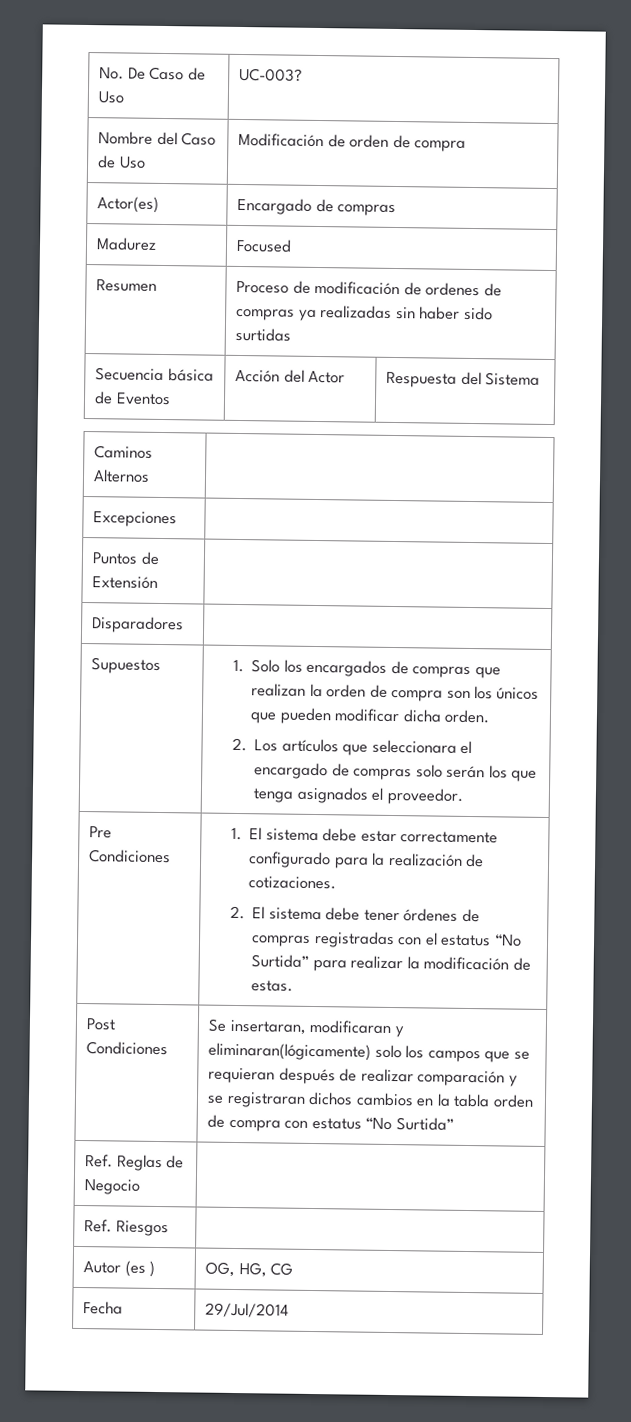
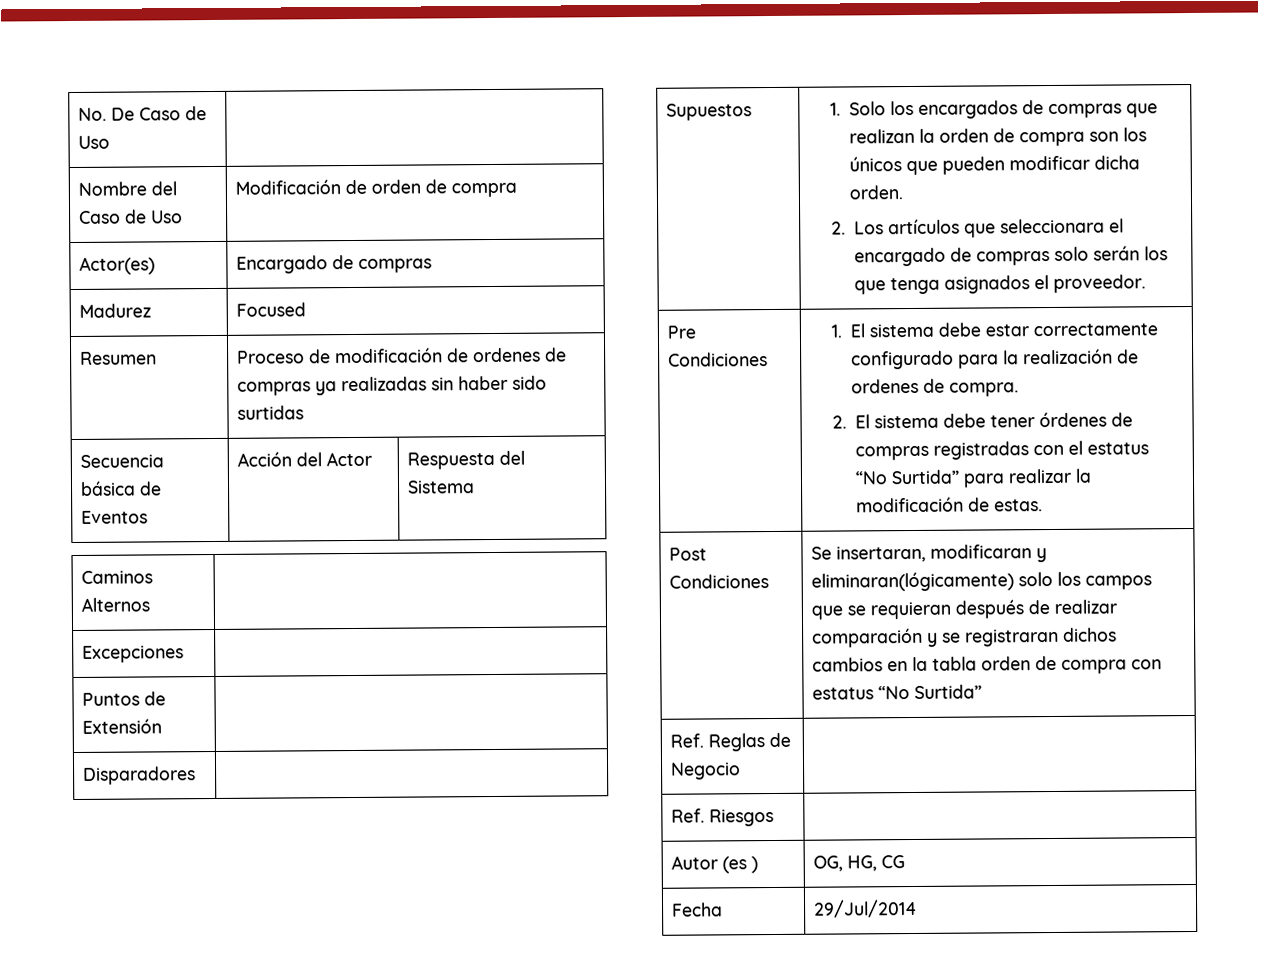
- No. De Caso de Uso | UC-003?
+ No. De Caso de Uso |
- Pre Condiciones | 1. El sistema debe estar correctamente configurado para la realización de cotizaciones.
+ Pre Condiciones | 1. El sistema debe estar correctamente configurado para la realización de ordenes de compra.

